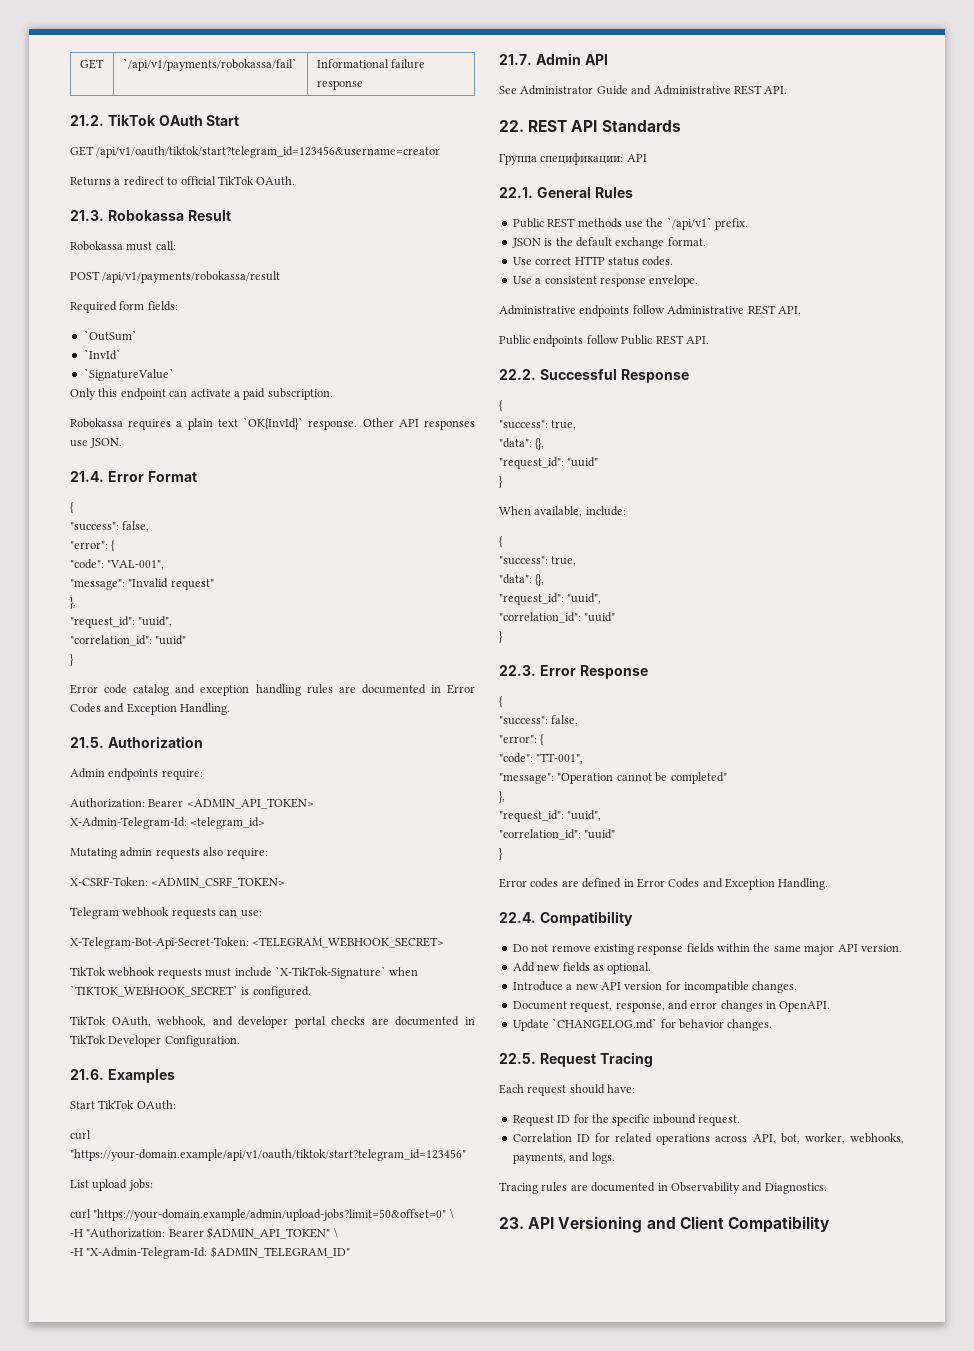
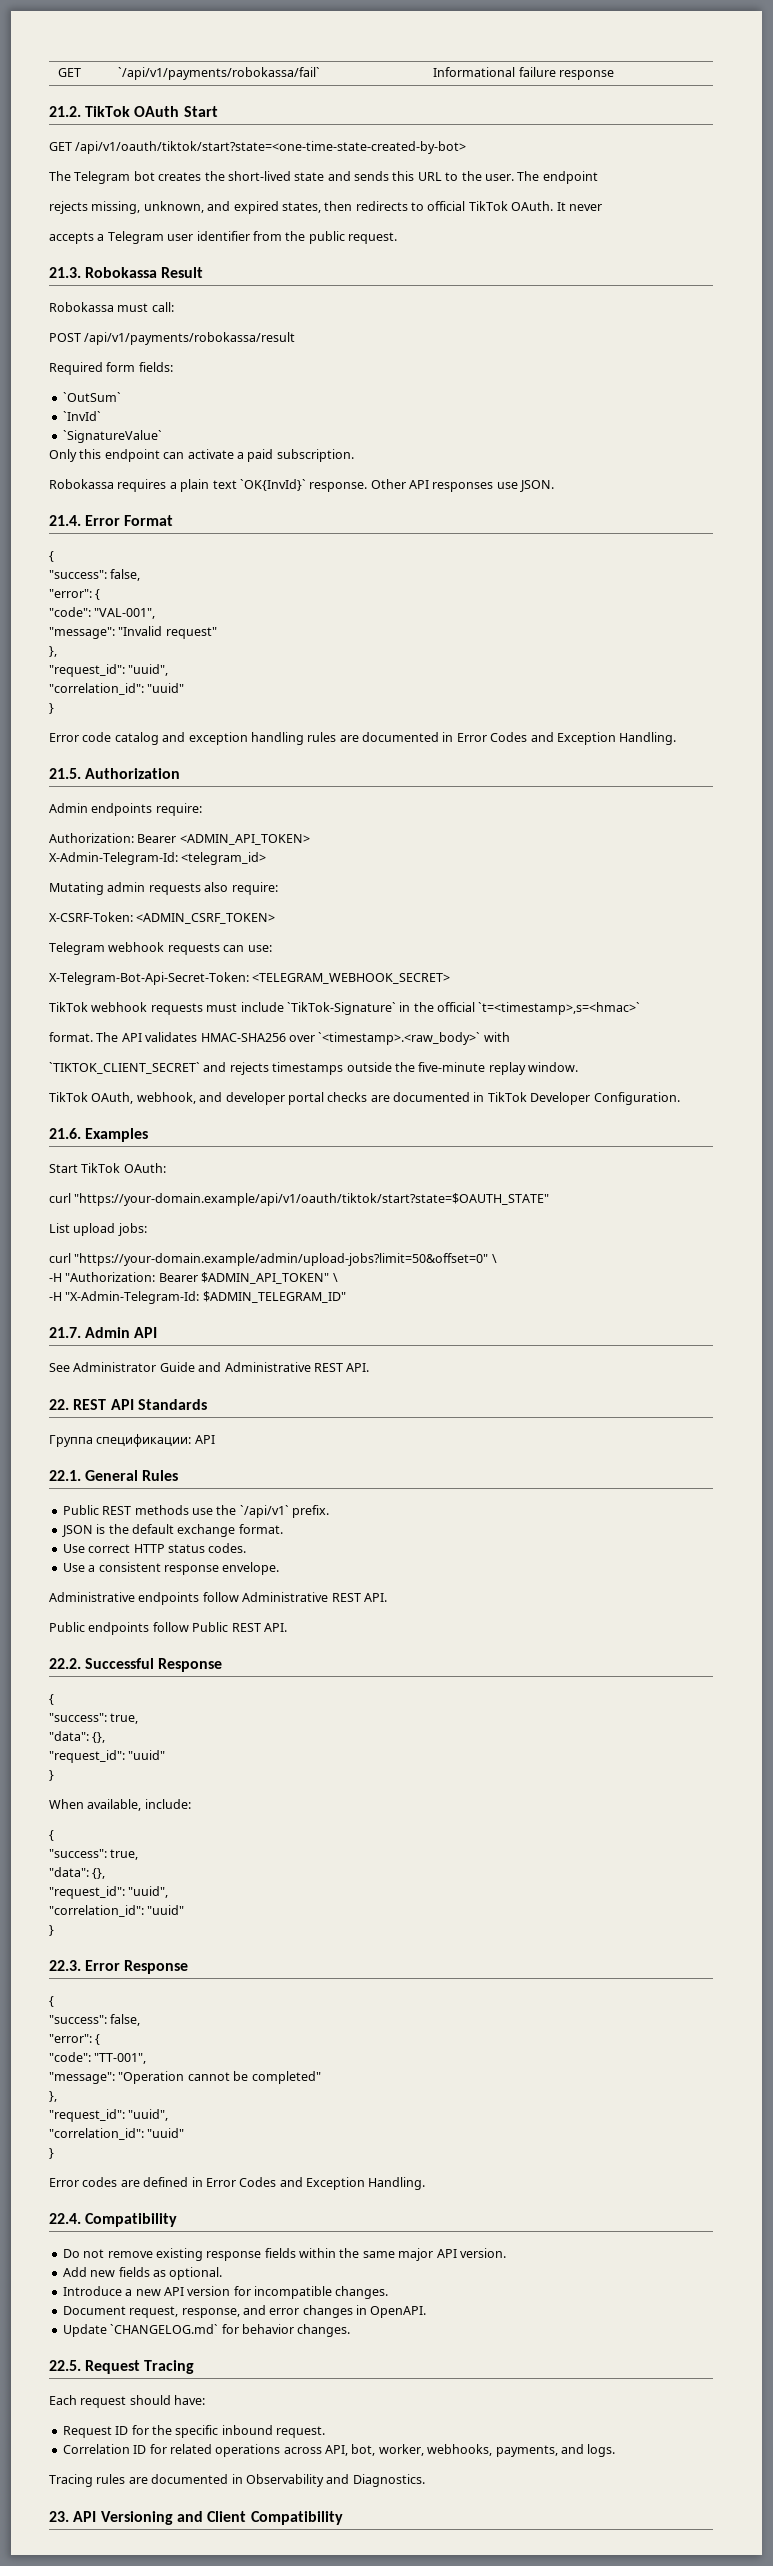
- GET /api/v1/oauth/tiktok/start?telegram_id=123456&username=creator
- Returns a redirect to official TikTok OAuth.
+ GET /api/v1/oauth/tiktok/start?state=<one-time-state-created-by-bot>
+ The Telegram bot creates the short-lived state and sends this URL to the user. The endpoint
+ rejects missing, unknown, and expired states, then redirects to official TikTok OAuth. It never
+ accepts a Telegram user identifier from the public request.
- TikTok webhook requests must include `X-TikTok-Signature` when `TIKTOK_WEBHOOK_SECRET` is configured.
+ TikTok webhook requests must include `TikTok-Signature` in the official `t=<timestamp>,s=<hmac>`
+ format. The API validates HMAC-SHA256 over `<timestamp>.<raw_body>` with
+ `TIKTOK_CLIENT_SECRET` and rejects timestamps outside the five-minute replay window.
- curl "https://your-domain.example/api/v1/oauth/tiktok/start?telegram_id=123456"
+ curl "https://your-domain.example/api/v1/oauth/tiktok/start?state=$OAUTH_STATE"

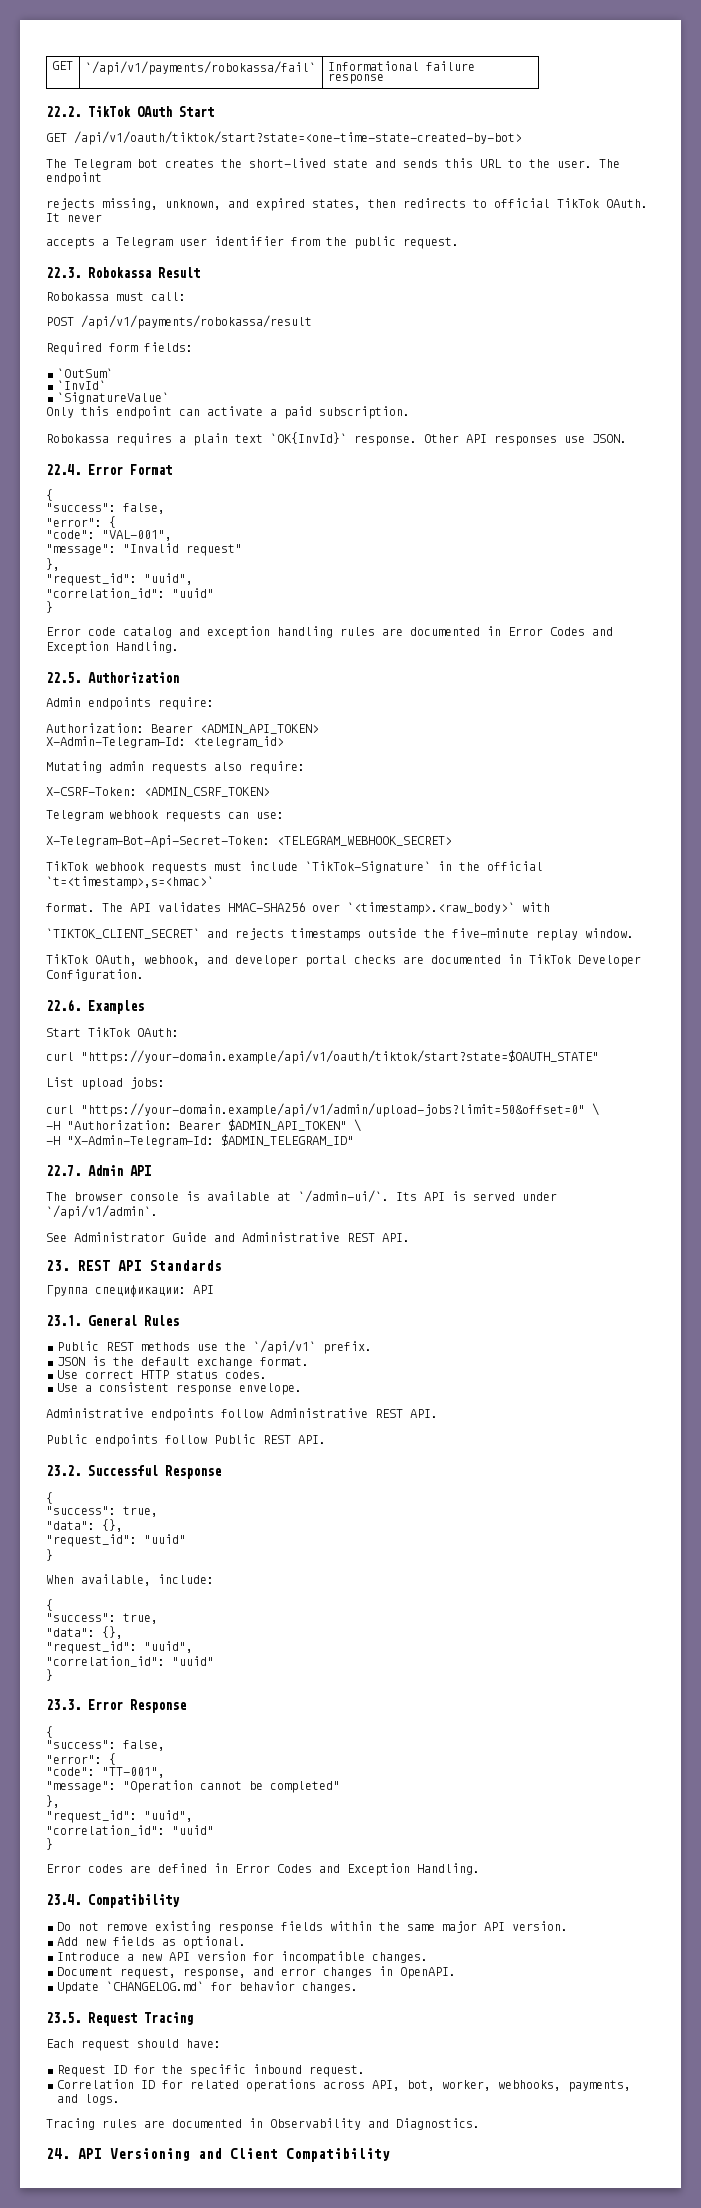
- 21.2. TikTok OAuth Start
+ 22.2. TikTok OAuth Start
- 21.3. Robokassa Result
+ 22.3. Robokassa Result
- 21.4. Error Format
+ 22.4. Error Format
- 21.5. Authorization
+ 22.5. Authorization
- 21.6. Examples
+ 22.6. Examples
- curl "https://your-domain.example/admin/upload-jobs?limit=50&offset=0" \
+ curl "https://your-domain.example/api/v1/admin/upload-jobs?limit=50&offset=0" \
- 21.7. Admin API
+ 22.7. Admin API
+ The browser console is available at `/admin-ui/`. Its API is served under `/api/v1/admin`.
- 22. REST API Standards
+ 23. REST API Standards
- 22.1. General Rules
+ 23.1. General Rules
- 22.2. Successful Response
+ 23.2. Successful Response
- 22.3. Error Response
+ 23.3. Error Response
- 22.4. Compatibility
+ 23.4. Compatibility
- 22.5. Request Tracing
+ 23.5. Request Tracing
- 23. API Versioning and Client Compatibility
+ 24. API Versioning and Client Compatibility

